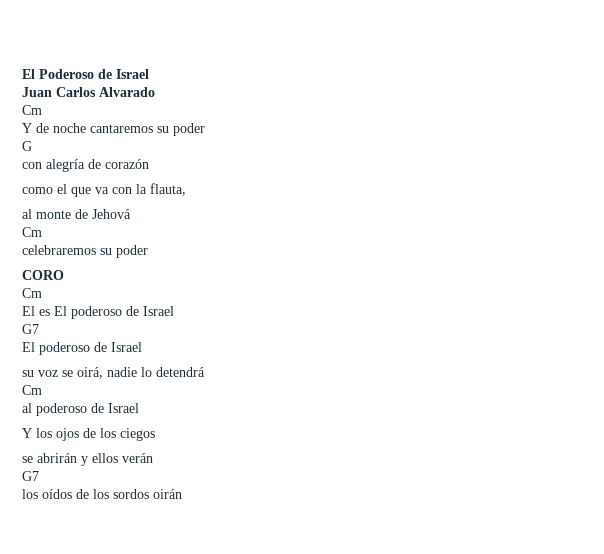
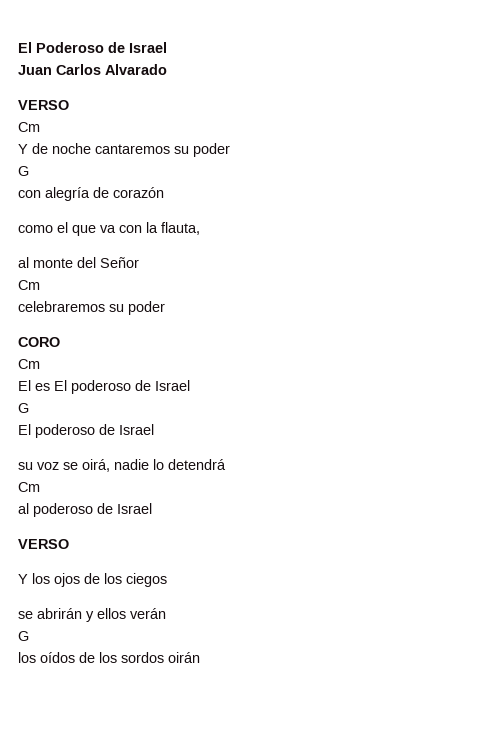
  Juan Carlos Alvarado
+ VERSO
- al monte de Jehová
+ al monte del Señor
  El es El poderoso de Israel
- G7
+ G
  al poderoso de Israel
+ VERSO
  se abrirán y ellos verán
- G7
+ G

